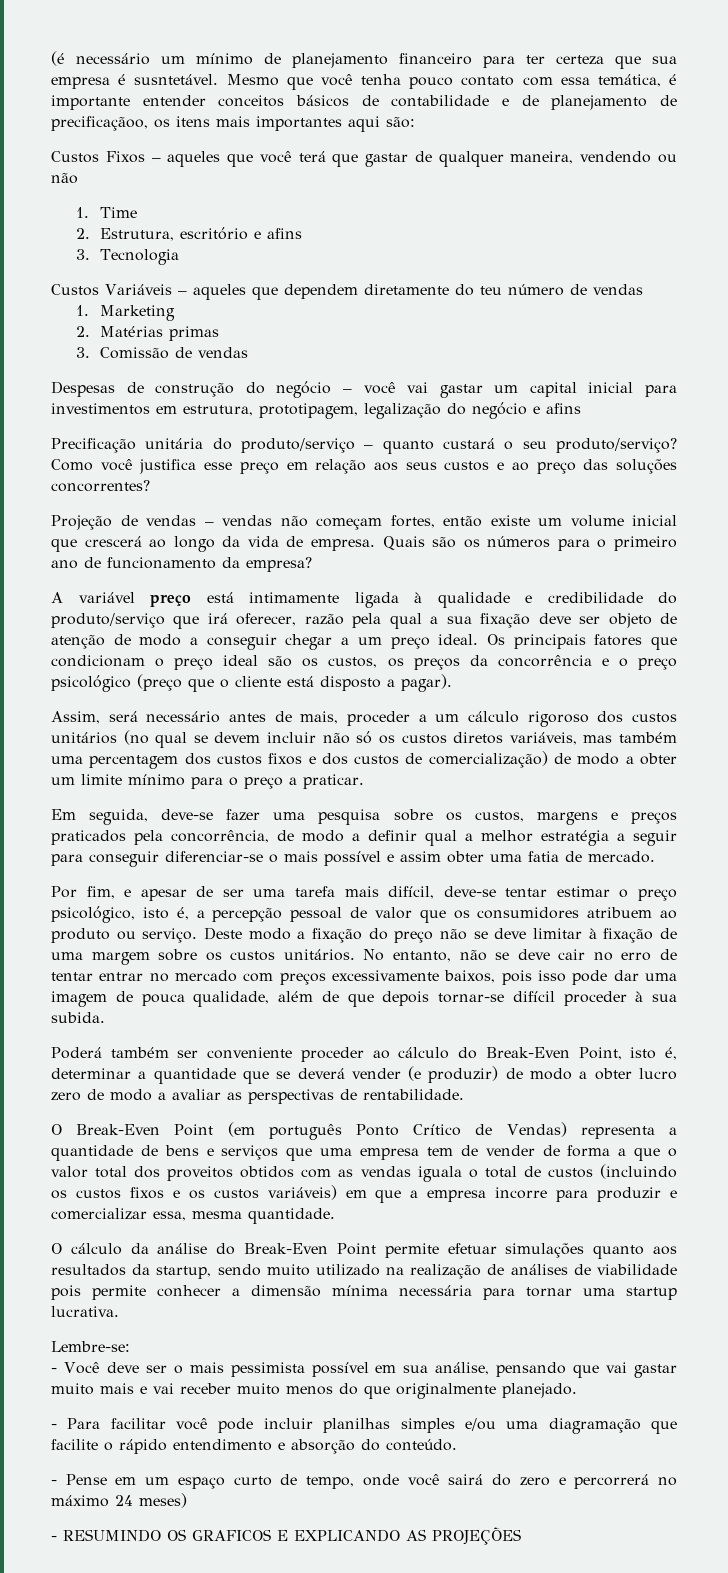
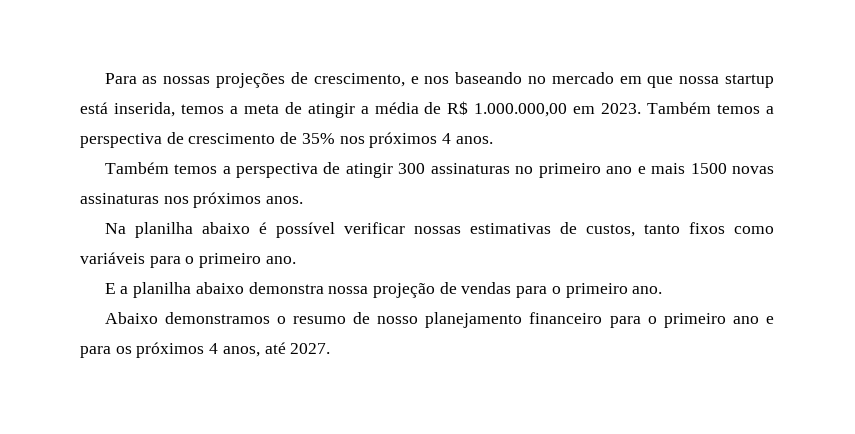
- (é necessário um mínimo de planejamento financeiro para ter certeza que sua empresa é susntetável. Mesmo que você tenha pouco contato com essa temática, é importante entender conceitos básicos de contabilidade e de planejamento de precificaçãoo, os itens mais importantes aqui são:
- Custos Fixos – aqueles que você terá que gastar de qualquer maneira, vendendo ou não
- 1. Time
- 2. Estrutura, escritório e afins
- 3. Tecnologia
- Custos Variáveis – aqueles que dependem diretamente do teu número de vendas
- 1. Marketing
- 2. Matérias primas
- 3. Comissão de vendas
- Despesas de construção do negócio – você vai gastar um capital inicial para investimentos em estrutura, prototipagem, legalização do negócio e afins
- Precificação unitária do produto/serviço – quanto custará o seu produto/serviço? Como você justifica esse preço em relação aos seus custos e ao preço das soluções concorrentes?
- Projeção de vendas – vendas não começam fortes, então existe um volume inicial que crescerá ao longo da vida de empresa. Quais são os números para o primeiro ano de funcionamento da empresa?
- A variável preço está intimamente ligada à qualidade e credibilidade do produto/serviço que irá oferecer, razão pela qual a sua fixação deve ser objeto de atenção de modo a conseguir chegar a um preço ideal. Os principais fatores que condicionam o preço ideal são os custos, os preços da concorrência e o preço psicológico (preço que o cliente está disposto a pagar).
- Assim, será necessário antes de mais, proceder a um cálculo rigoroso dos custos unitários (no qual se devem incluir não só os custos diretos variáveis, mas também uma percentagem dos custos fixos e dos custos de comercialização) de modo a obter um limite mínimo para o preço a praticar.
- Em seguida, deve-se fazer uma pesquisa sobre os custos, margens e preços praticados pela concorrência, de modo a definir qual a melhor estratégia a seguir para conseguir diferenciar-se o mais possível e assim obter uma fatia de mercado.
- Por fim, e apesar de ser uma tarefa mais difícil, deve-se tentar estimar o preço psicológico, isto é, a percepção pessoal de valor que os consumidores atribuem ao produto ou serviço. Deste modo a fixação do preço não se deve limitar à fixação de uma margem sobre os custos unitários. No entanto, não se deve cair no erro de tentar entrar no mercado com preços excessivamente baixos, pois isso pode dar uma imagem de pouca qualidade, além de que depois tornar-se difícil proceder à sua subida.
- Poderá também ser conveniente proceder ao cálculo do Break-Even Point, isto é, determinar a quantidade que se deverá vender (e produzir) de modo a obter lucro zero de modo a avaliar as perspectivas de rentabilidade.
- O Break-Even Point (em português Ponto Crítico de Vendas) representa a quantidade de bens e serviços que uma empresa tem de vender de forma a que o valor total dos proveitos obtidos com as vendas iguala o total de custos (incluindo os custos fixos e os custos variáveis) em que a empresa incorre para produzir e comercializar essa, mesma quantidade.
- O cálculo da análise do Break-Even Point permite efetuar simulações quanto aos resultados da startup, sendo muito utilizado na realização de análises de viabilidade pois permite conhecer a dimensão mínima necessária para tornar uma startup lucrativa.
- Lembre-se:
- - Você deve ser o mais pessimista possível em sua análise, pensando que vai gastar muito mais e vai receber muito menos do que originalmente planejado.
- - Para facilitar você pode incluir planilhas simples e/ou uma diagramação que facilite o rápido entendimento e absorção do conteúdo.
- - Pense em um espaço curto de tempo, onde você sairá do zero e percorrerá no máximo 24 meses)
- - RESUMINDO OS GRAFICOS E EXPLICANDO AS PROJEÇÕES
+ Para as nossas projeções de crescimento, e nos baseando no mercado em que nossa startup está inserida, temos a meta de atingir a média de R$ 1.000.000,00 em 2023. Também temos a perspectiva de crescimento de 35% nos próximos 4 anos.
+ Também temos a perspectiva de atingir 300 assinaturas no primeiro ano e mais 1500 novas assinaturas nos próximos anos.
+ Na planilha abaixo é possível verificar nossas estimativas de custos, tanto fixos como variáveis para o primeiro ano.
+ E a planilha abaixo demonstra nossa projeção de vendas para o primeiro ano.
+ Abaixo demonstramos o resumo de nosso planejamento financeiro para o primeiro ano e para os próximos 4 anos, até 2027.

